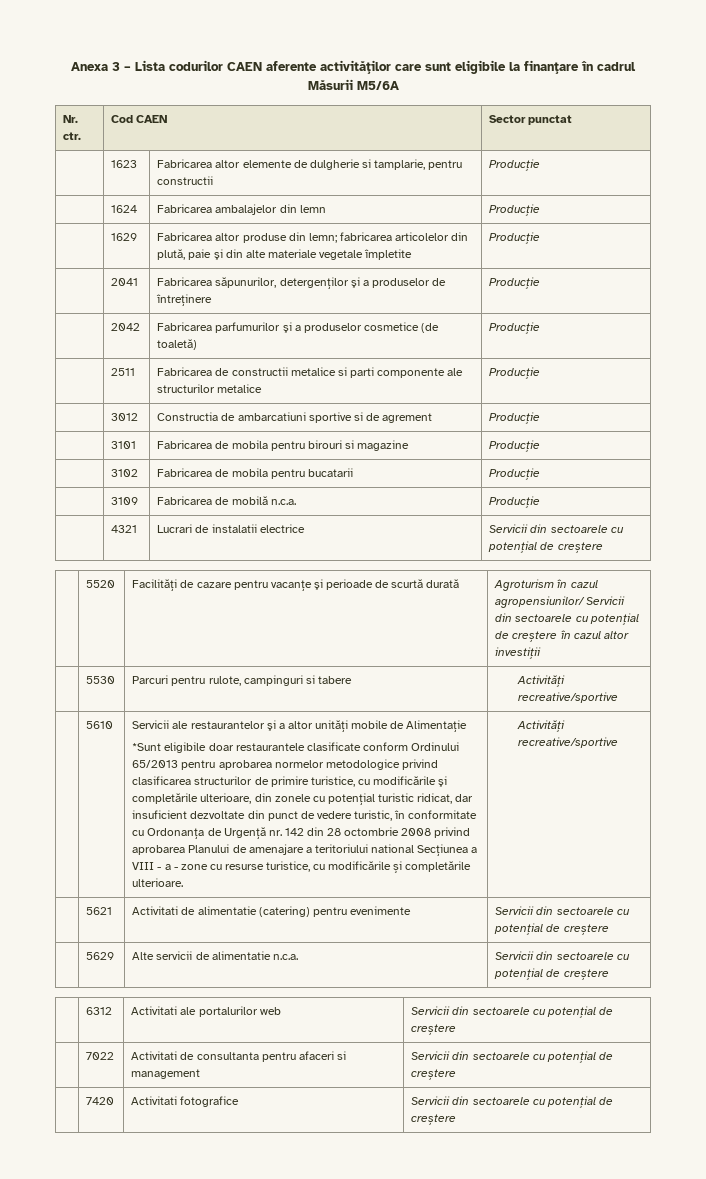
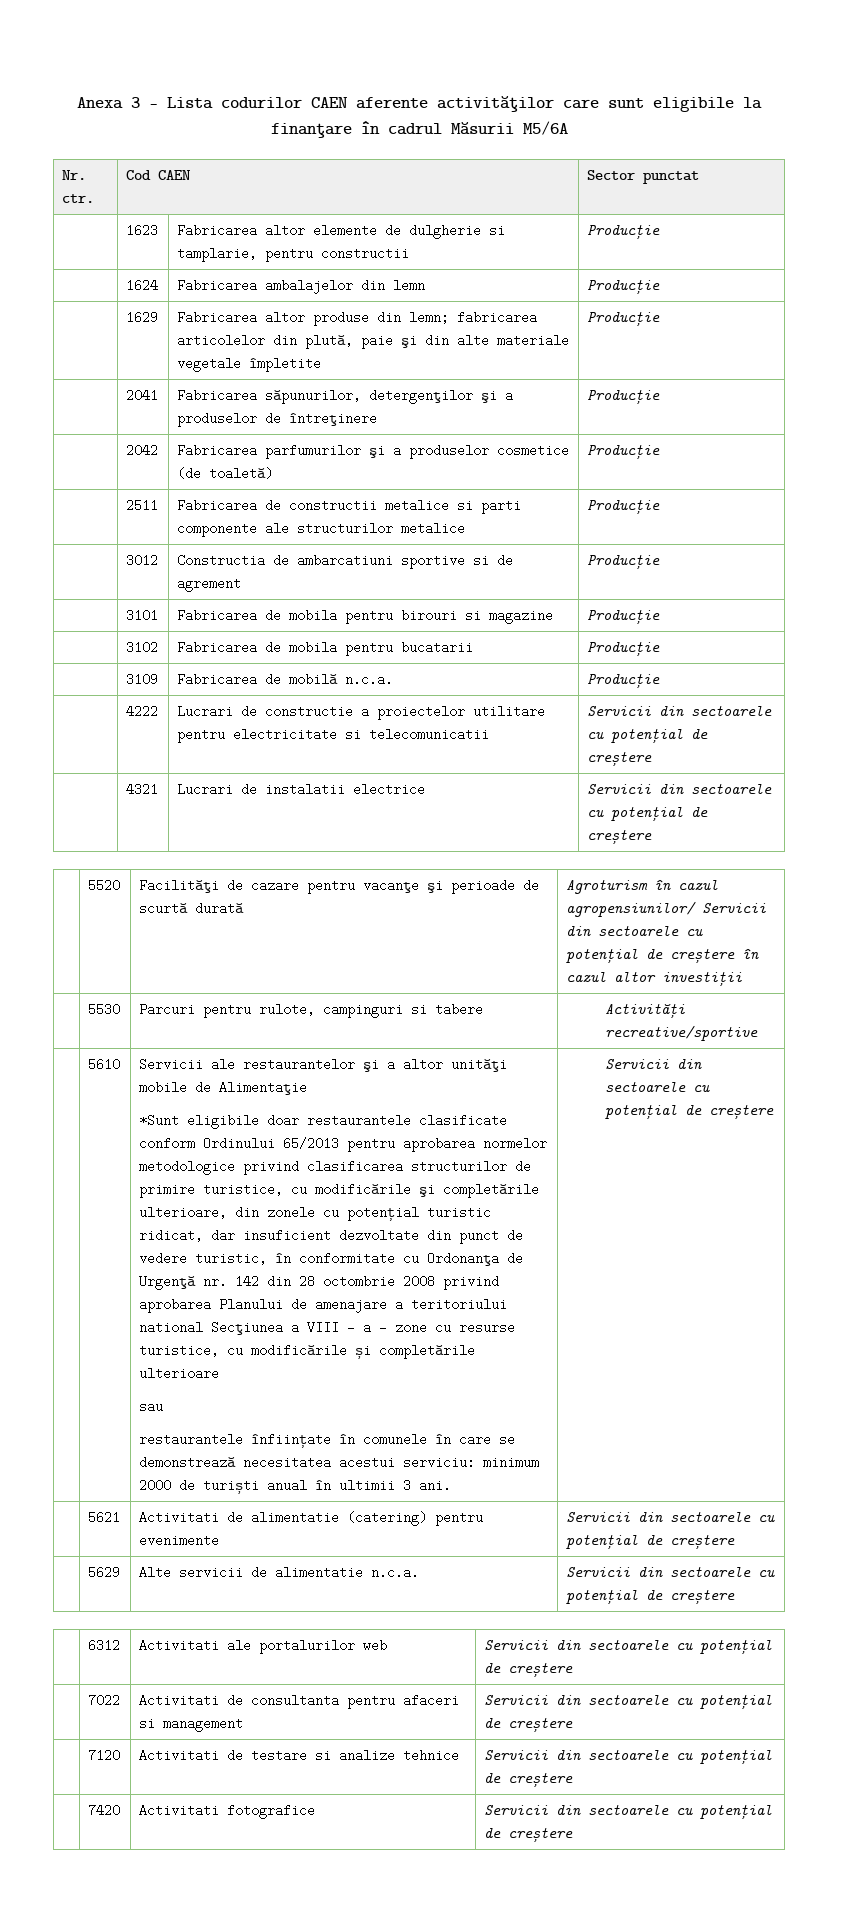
+ | 4222 | Lucrari de constructie a proiectelor utilitare pentru electricitate si telecomunicatii | Servicii din sectoarele cu potențial de creștere
- *Sunt eligibile doar restaurantele clasificate conform Ordinului 65/2013 pentru aprobarea normelor metodologice privind clasificarea structurilor de primire turistice, cu modificările şi completările ulterioare, din zonele cu potențial turistic ridicat, dar insuficient dezvoltate din punct de vedere turistic, în conformitate cu Ordonanţa de Urgenţă nr. 142 din 28 octombrie 2008 privind aprobarea Planului de amenajare a teritoriului national Secţiunea a VIII - a - zone cu resurse turistice, cu modificările și completările ulterioare. | Activități recreative/sportive
+ *Sunt eligibile doar restaurantele clasificate conform Ordinului 65/2013 pentru aprobarea normelor metodologice privind clasificarea structurilor de primire turistice, cu modificările şi completările ulterioare, din zonele cu potențial turistic ridicat, dar insuficient dezvoltate din punct de vedere turistic, în conformitate cu Ordonanţa de Urgenţă nr. 142 din 28 octombrie 2008 privind aprobarea Planului de amenajare a teritoriului national Secţiunea a VIII - a - zone cu resurse turistice, cu modificările și completările ulterioare
+ sau
+ restaurantele înființate în comunele în care se demonstrează necesitatea acestui serviciu: minimum 2000 de turiști anual în ultimii 3 ani. | Servicii din sectoarele cu potențial de creștere
+ | 7120 | Activitati de testare si analize tehnice | Servicii din sectoarele cu potențial de creștere

